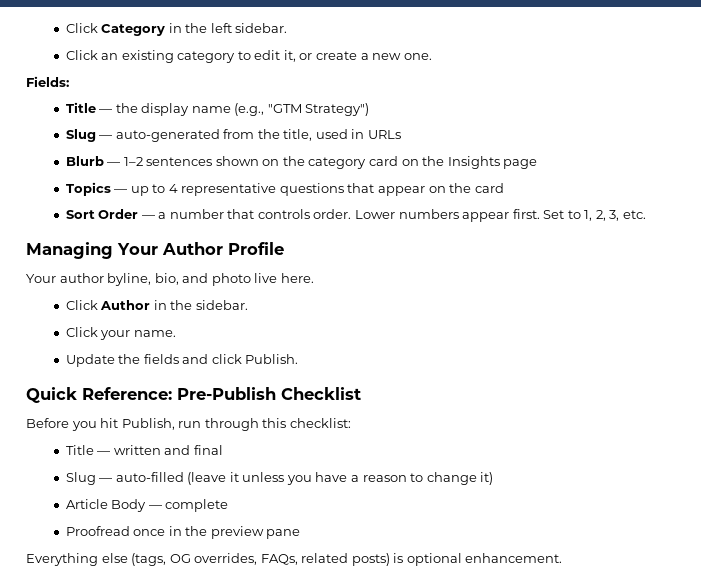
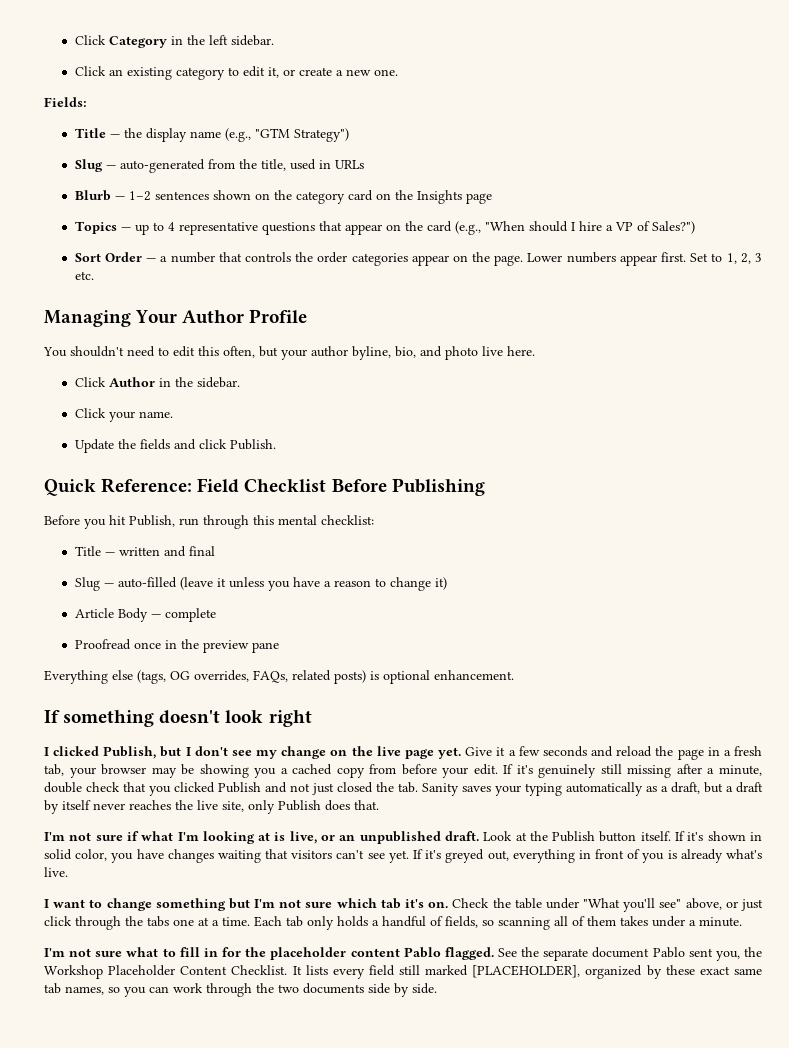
- Topics — up to 4 representative questions that appear on the card
+ Topics — up to 4 representative questions that appear on the card (e.g., "When should I hire a VP of Sales?")
- Sort Order — a number that controls order.
+ Sort Order — a number that controls the order categories appear on the page.
- Set to 1, 2, 3, etc.
+ Set to 1, 2, 3 etc.
- Your author byline, bio, and photo live here.
+ You shouldn't need to edit this often, but your author byline, bio, and photo live here.
- Quick Reference: Pre-Publish Checklist
+ Quick Reference: Field Checklist Before Publishing
- Before you hit Publish, run through this checklist:
+ Before you hit Publish, run through this mental checklist:
+ If something doesn't look right
+ I clicked Publish, but I don't see my change on the live page yet. Give it a few seconds and reload the page in a fresh tab, your browser may be showing you a cached copy from before your edit. If it's genuinely still missing after a minute, double check that you clicked Publish and not just closed the tab. Sanity saves your typing automatically as a draft, but a draft by itself never reaches the live site, only Publish does that.
+ I'm not sure if what I'm looking at is live, or an unpublished draft. Look at the Publish button itself. If it's shown in solid color, you have changes waiting that visitors can't see yet. If it's greyed out, everything in front of you is already what's live.
+ I want to change something but I'm not sure which tab it's on. Check the table under "What you'll see" above, or just click through the tabs one at a time. Each tab only holds a handful of fields, so scanning all of them takes under a minute.
+ I'm not sure what to fill in for the placeholder content Pablo flagged. See the separate document Pablo sent you, the Workshop Placeholder Content Checklist. It lists every field still marked [PLACEHOLDER], organized by these exact same tab names, so you can work through the two documents side by side.

